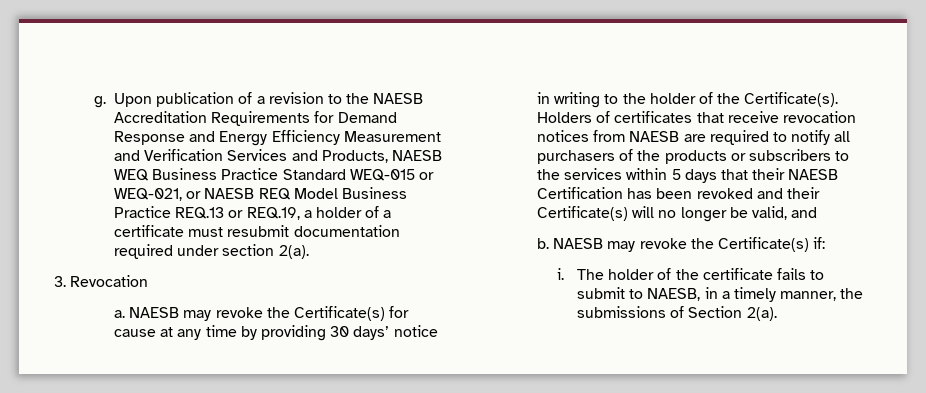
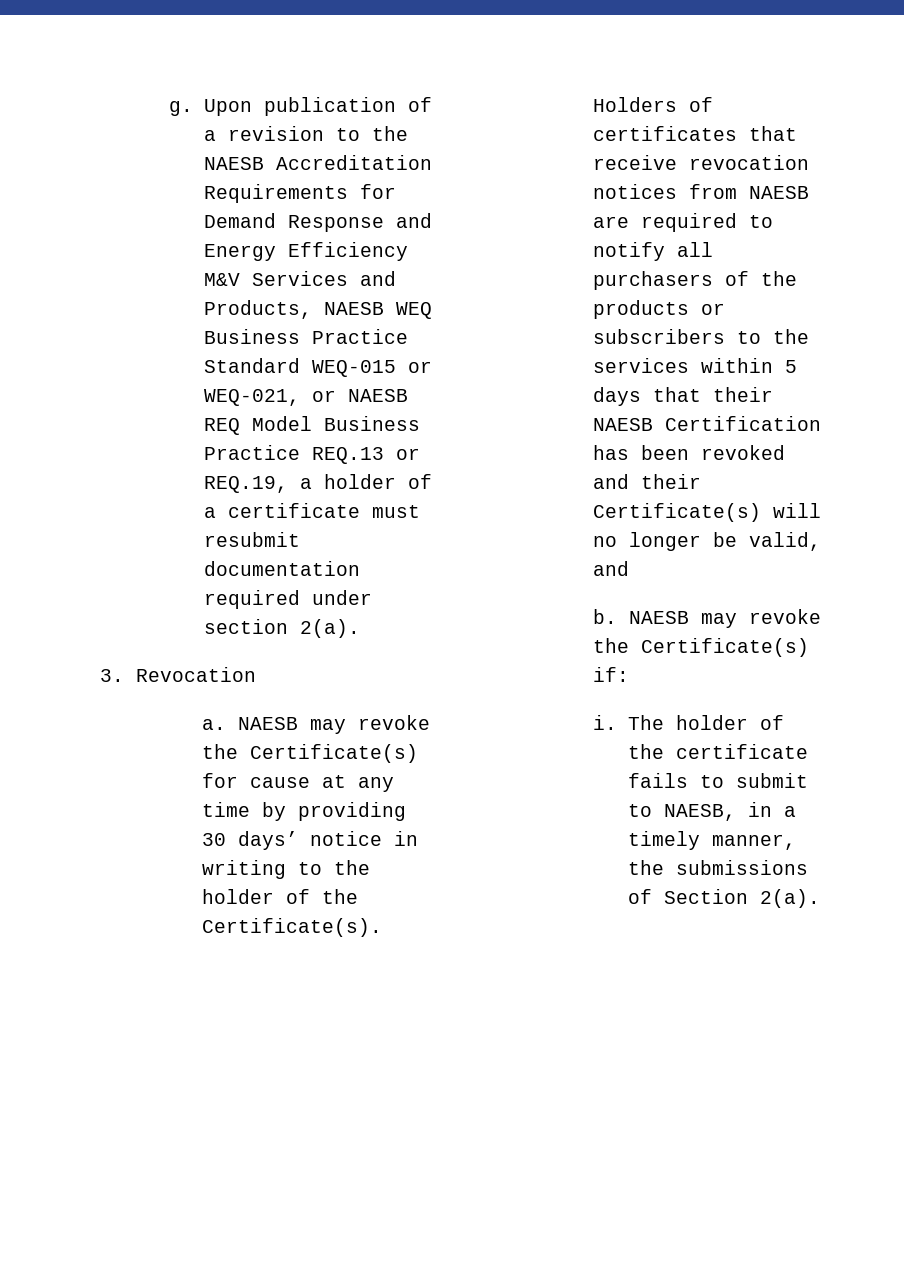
- Upon publication of a revision to the NAESB Accreditation Requirements for Demand Response and Energy Efficiency Measurement and Verification Services and Products, NAESB WEQ Business Practice Standard WEQ-015 or WEQ-021, or NAESB REQ Model Business Practice REQ.13 or REQ.19, a holder of a certificate must resubmit documentation required under section 2(a).
+ Upon publication of a revision to the NAESB Accreditation Requirements for Demand Response and Energy Efficiency M&V Services and Products, NAESB WEQ Business Practice Standard WEQ-015 or WEQ-021, or NAESB REQ Model Business Practice REQ.13 or REQ.19, a holder of a certificate must resubmit documentation required under section 2(a).

